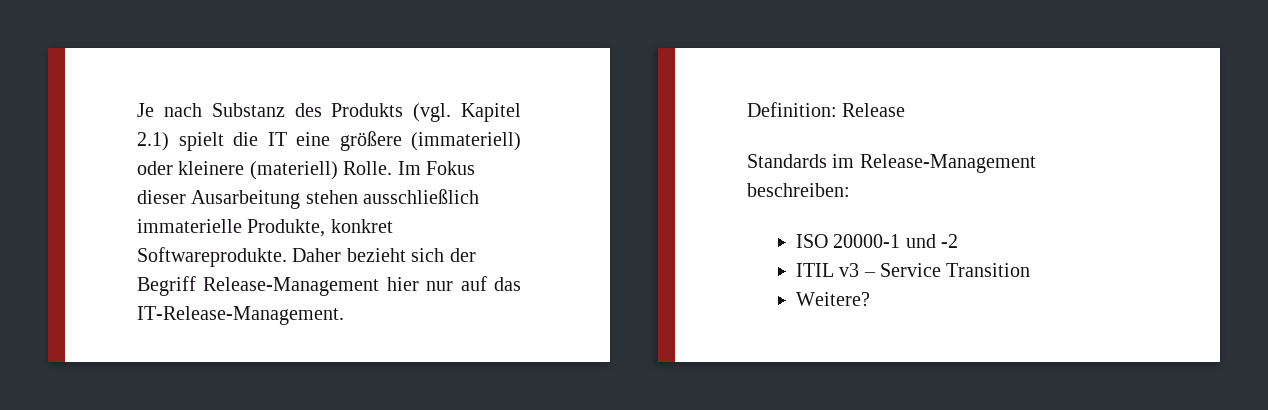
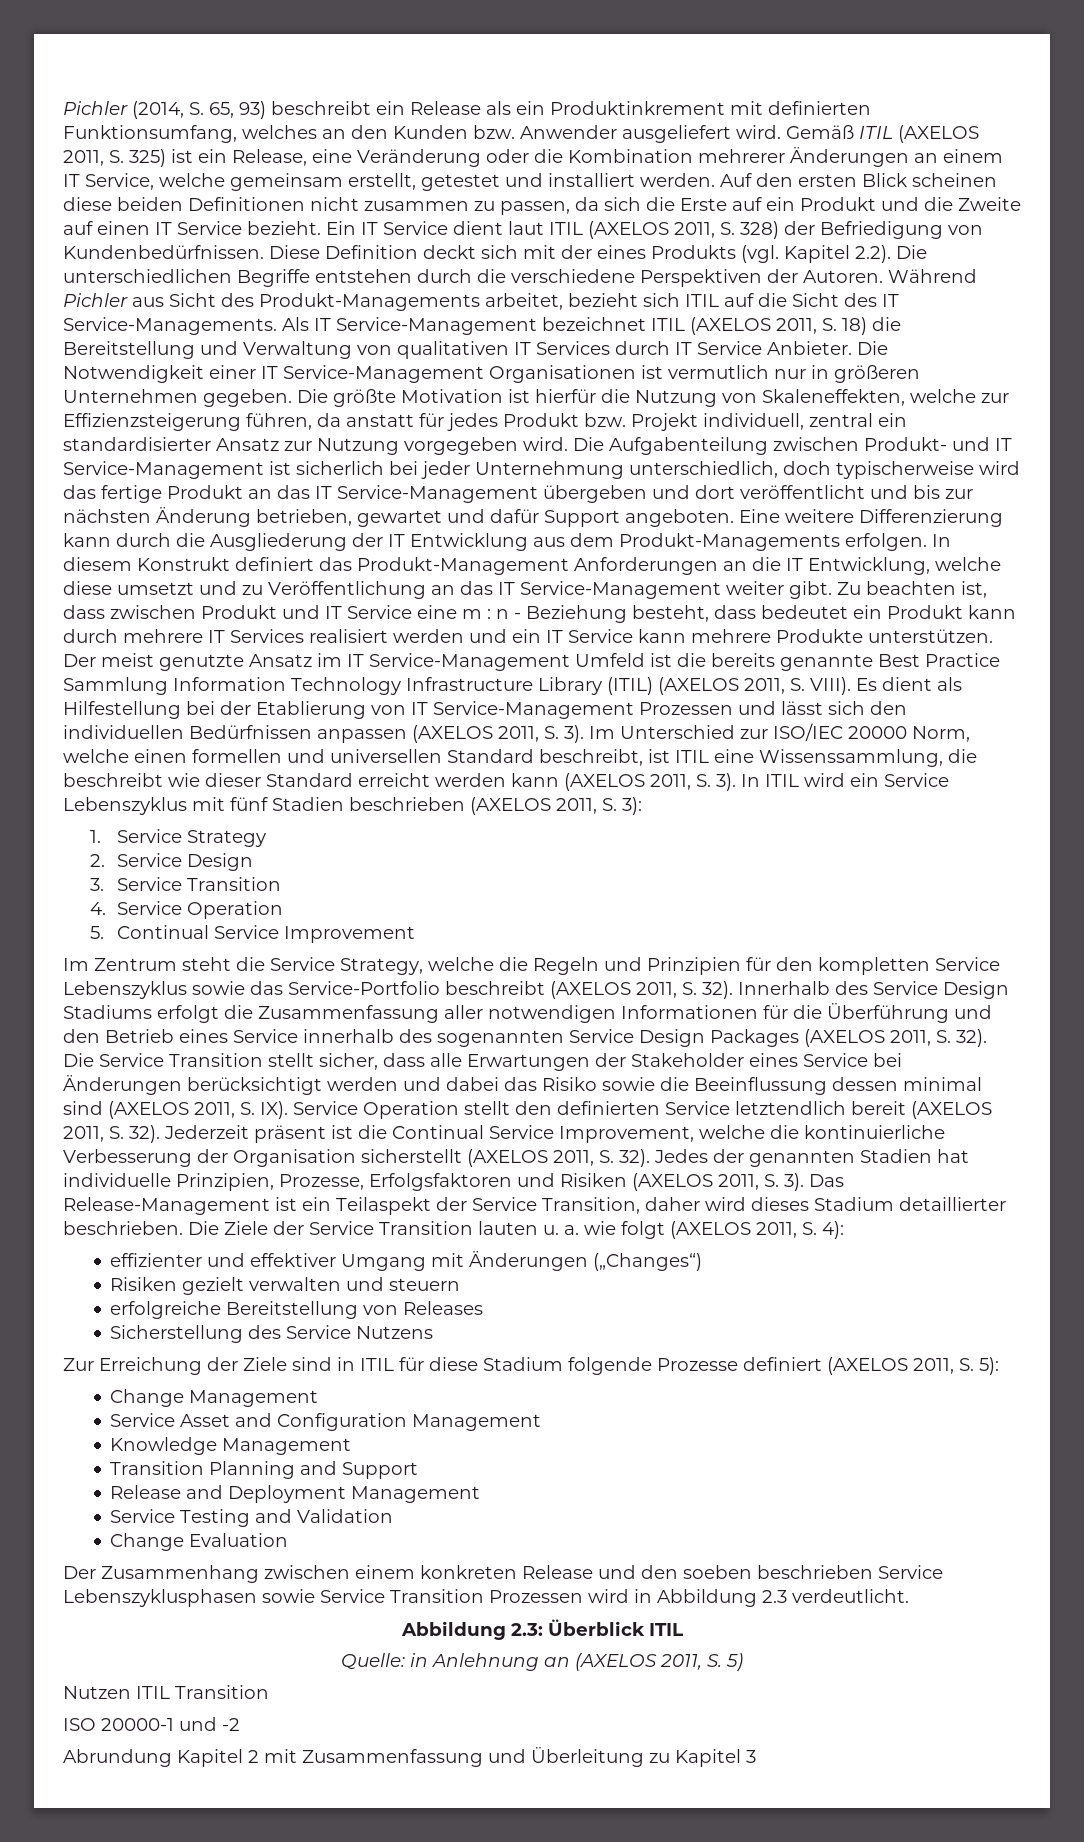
- Je nach Substanz des Produkts (vgl. Kapitel 2.1) spielt die IT eine größere (immateriell) oder kleinere (materiell) Rolle. Im Fokus dieser Ausarbeitung stehen ausschließlich immaterielle Produkte, konkret Softwareprodukte. Daher bezieht sich der Begriff Release-Management hier nur auf das IT-Release-Management.
- Definition: Release
- Standards im Release-Management beschreiben:
+ Pichler (2014, S. 65, 93) beschreibt ein Release als ein Produktinkrement mit definierten Funktionsumfang, welches an den Kunden bzw. Anwender ausgeliefert wird. Gemäß ITIL (AXELOS 2011, S. 325) ist ein Release, eine Veränderung oder die Kombination mehrerer Änderungen an einem IT Service, welche gemeinsam erstellt, getestet und installiert werden. Auf den ersten Blick scheinen diese beiden Definitionen nicht zusammen zu passen, da sich die Erste auf ein Produkt und die Zweite auf einen IT Service bezieht. Ein IT Service dient laut ITIL (AXELOS 2011, S. 328) der Befriedigung von Kundenbedürfnissen. Diese Definition deckt sich mit der eines Produkts (vgl. Kapitel 2.2). Die unterschiedlichen Begriffe entstehen durch die verschiedene Perspektiven der Autoren. Während Pichler aus Sicht des Produkt-Managements arbeitet, bezieht sich ITIL auf die Sicht des IT Service-Managements. Als IT Service-Management bezeichnet ITIL (AXELOS 2011, S. 18) die Bereitstellung und Verwaltung von qualitativen IT Services durch IT Service Anbieter. Die Notwendigkeit einer IT Service-Management Organisationen ist vermutlich nur in größeren Unternehmen gegeben. Die größte Motivation ist hierfür die Nutzung von Skaleneffekten, welche zur Effizienzsteigerung führen, da anstatt für jedes Produkt bzw. Projekt individuell, zentral ein standardisierter Ansatz zur Nutzung vorgegeben wird. Die Aufgabenteilung zwischen Produkt- und IT Service-Management ist sicherlich bei jeder Unternehmung unterschiedlich, doch typischerweise wird das fertige Produkt an das IT Service-Management übergeben und dort veröffentlicht und bis zur nächsten Änderung betrieben, gewartet und dafür Support angeboten. Eine weitere Differenzierung kann durch die Ausgliederung der IT Entwicklung aus dem Produkt-Managements erfolgen. In diesem Konstrukt definiert das Produkt-Management Anforderungen an die IT Entwicklung, welche diese umsetzt und zu Veröffentlichung an das IT Service-Management weiter gibt. Zu beachten ist, dass zwischen Produkt und IT Service eine m : n - Beziehung besteht, dass bedeutet ein Produkt kann durch mehrere IT Services realisiert werden und ein IT Service kann mehrere Produkte unterstützen. Der meist genutzte Ansatz im IT Service-Management Umfeld ist die bereits genannte Best Practice Sammlung Information Technology Infrastructure Library (ITIL) (AXELOS 2011, S. VIII). Es dient als Hilfestellung bei der Etablierung von IT Service-Management Prozessen und lässt sich den individuellen Bedürfnissen anpassen (AXELOS 2011, S. 3). Im Unterschied zur ISO/IEC 20000 Norm, welche einen formellen und universellen Standard beschreibt, ist ITIL eine Wissenssammlung, die beschreibt wie dieser Standard erreicht werden kann (AXELOS 2011, S. 3). In ITIL wird ein Service Lebenszyklus mit fünf Stadien beschrieben (AXELOS 2011, S. 3):
+ 1. Service Strategy
+ 2. Service Design
+ 3. Service Transition
+ 4. Service Operation
+ 5. Continual Service Improvement
+ Im Zentrum steht die Service Strategy, welche die Regeln und Prinzipien für den kompletten Service Lebenszyklus sowie das Service-Portfolio beschreibt (AXELOS 2011, S. 32). Innerhalb des Service Design Stadiums erfolgt die Zusammenfassung aller notwendigen Informationen für die Überführung und den Betrieb eines Service innerhalb des sogenannten Service Design Packages (AXELOS 2011, S. 32). Die Service Transition stellt sicher, dass alle Erwartungen der Stakeholder eines Service bei Änderungen berücksichtigt werden und dabei das Risiko sowie die Beeinflussung dessen minimal sind (AXELOS 2011, S. IX). Service Operation stellt den definierten Service letztendlich bereit (AXELOS 2011, S. 32). Jederzeit präsent ist die Continual Service Improvement, welche die kontinuierliche Verbesserung der Organisation sicherstellt (AXELOS 2011, S. 32). Jedes der genannten Stadien hat individuelle Prinzipien, Prozesse, Erfolgsfaktoren und Risiken (AXELOS 2011, S. 3). Das Release-Management ist ein Teilaspekt der Service Transition, daher wird dieses Stadium detaillierter beschrieben. Die Ziele der Service Transition lauten u. a. wie folgt (AXELOS 2011, S. 4):
+ effizienter und effektiver Umgang mit Änderungen („Changes“)
+ Risiken gezielt verwalten und steuern
+ erfolgreiche Bereitstellung von Releases
+ Sicherstellung des Service Nutzens
+ Zur Erreichung der Ziele sind in ITIL für diese Stadium folgende Prozesse definiert (AXELOS 2011, S. 5):
+ Change Management
+ Service Asset and Configuration Management
+ Knowledge Management
+ Transition Planning and Support
+ Release and Deployment Management
+ Service Testing and Validation
+ Change Evaluation
+ Der Zusammenhang zwischen einem konkreten Release und den soeben beschrieben Service Lebenszyklusphasen sowie Service Transition Prozessen wird in Abbildung 2.3 verdeutlicht.
+ Abbildung 2.3: Überblick ITIL
+ Quelle: in Anlehnung an (AXELOS 2011, S. 5)
+ Nutzen ITIL Transition
  ISO 20000-1 und -2
- ITIL v3 – Service Transition
- Weitere?
+ Abrundung Kapitel 2 mit Zusammenfassung und Überleitung zu Kapitel 3

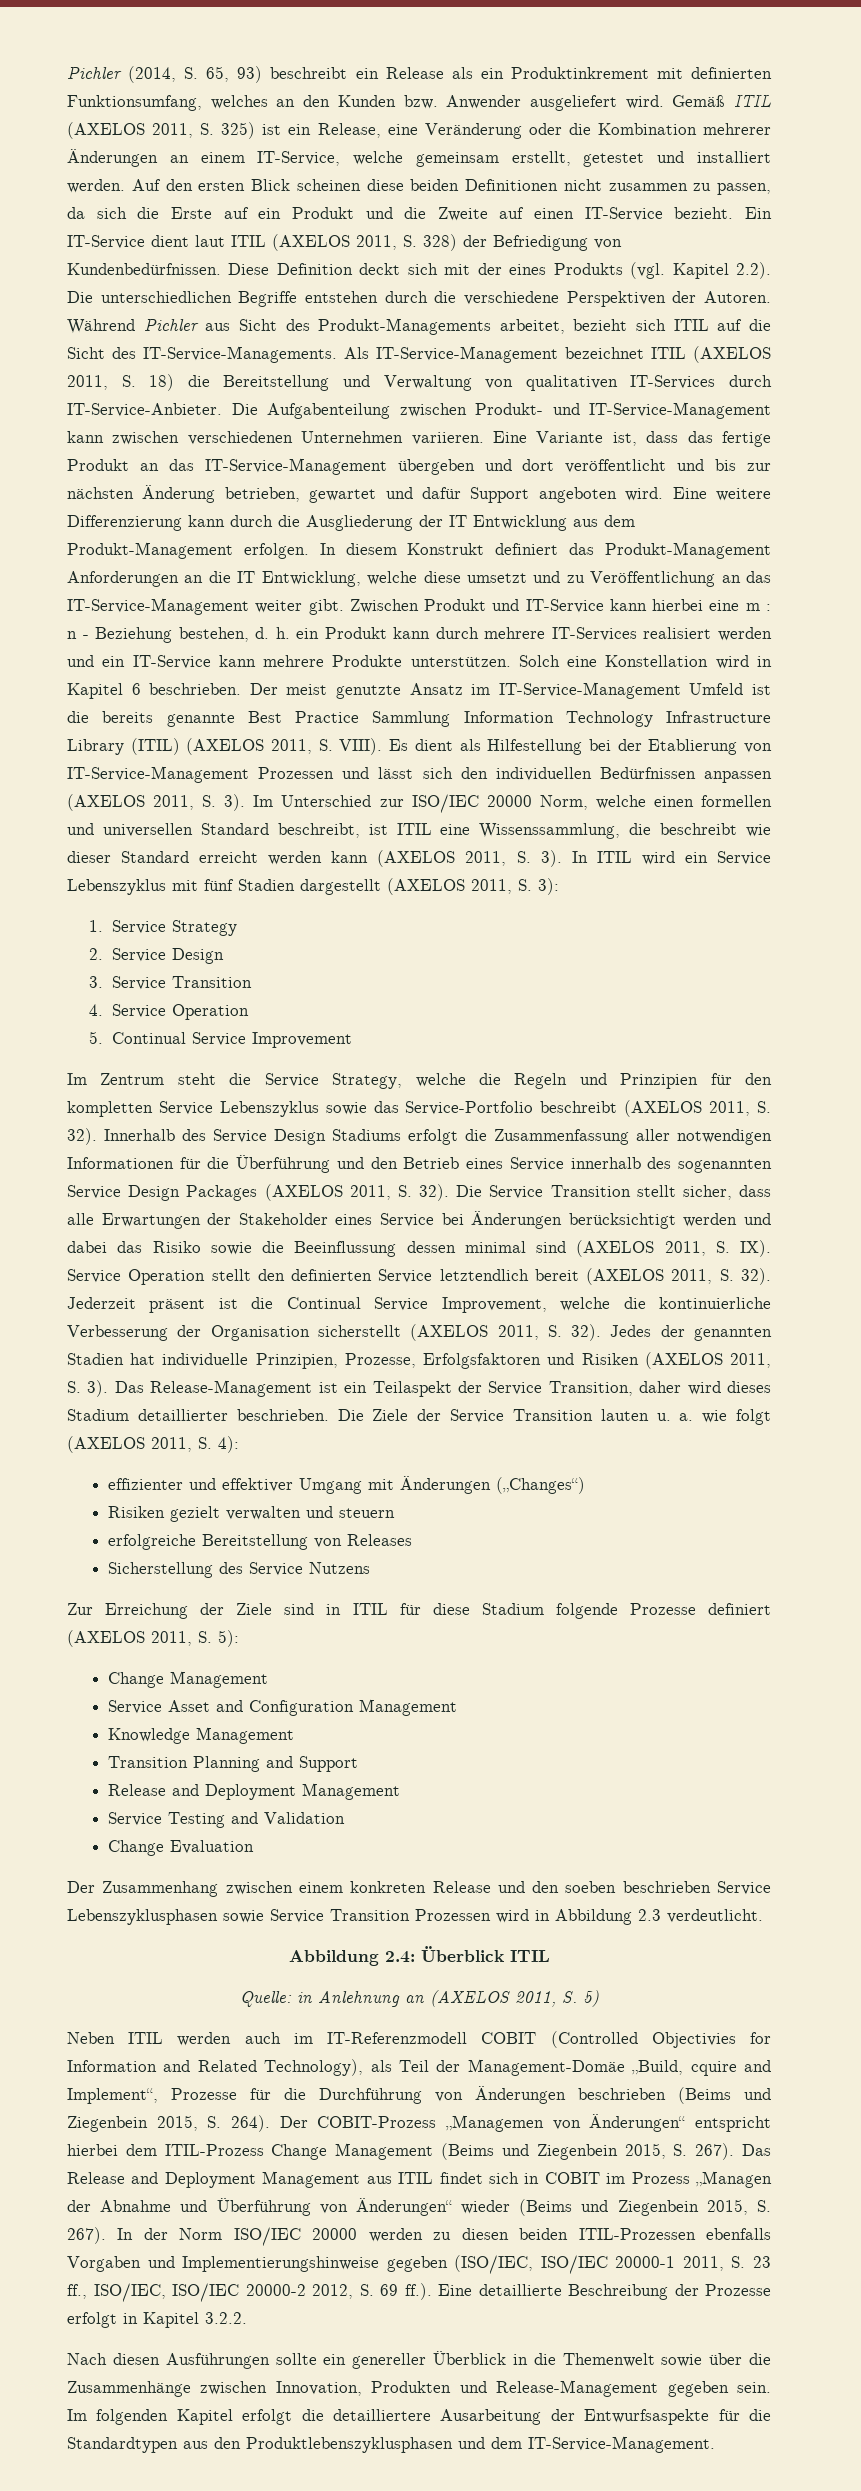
- Gemäß ITIL (AXELOS 2011, S. 325) ist ein Release, eine Veränderung oder die Kombination mehrerer Änderungen an einem IT Service, welche gemeinsam erstellt, getestet und installiert werden.
+ Gemäß ITIL (AXELOS 2011, S. 325) ist ein Release, eine Veränderung oder die Kombination mehrerer Änderungen an einem IT-Service, welche gemeinsam erstellt, getestet und installiert werden.
- Auf den ersten Blick scheinen diese beiden Definitionen nicht zusammen zu passen, da sich die Erste auf ein Produkt und die Zweite auf einen IT Service bezieht. Ein IT Service dient laut ITIL (AXELOS 2011, S. 328) der Befriedigung von Kundenbedürfnissen.
+ Auf den ersten Blick scheinen diese beiden Definitionen nicht zusammen zu passen, da sich die Erste auf ein Produkt und die Zweite auf einen IT-Service bezieht. Ein IT-Service dient laut ITIL (AXELOS 2011, S. 328) der Befriedigung von Kundenbedürfnissen.
- Während Pichler aus Sicht des Produkt-Managements arbeitet, bezieht sich ITIL auf die Sicht des IT Service-Managements. Als IT Service-Management bezeichnet ITIL (AXELOS 2011, S. 18) die Bereitstellung und Verwaltung von qualitativen IT Services durch IT Service Anbieter. Die Notwendigkeit einer IT Service-Management Organisationen ist vermutlich nur in größeren Unternehmen gegeben. Die größte Motivation ist hierfür die Nutzung von Skaleneffekten, welche zur Effizienzsteigerung führen, da anstatt für jedes Produkt bzw. Projekt individuell, zentral ein standardisierter Ansatz zur Nutzung vorgegeben wird.
+ Während Pichler aus Sicht des Produkt-Managements arbeitet, bezieht sich ITIL auf die Sicht des IT-Service-Managements. Als IT-Service-Management bezeichnet ITIL (AXELOS 2011, S. 18) die Bereitstellung und Verwaltung von qualitativen IT-Services durch IT-Service-Anbieter.
- Die Aufgabenteilung zwischen Produkt- und IT Service-Management ist sicherlich bei jeder Unternehmung unterschiedlich, doch typischerweise wird das fertige Produkt an das IT Service-Management übergeben und dort veröffentlicht und bis zur nächsten Änderung betrieben, gewartet und dafür Support angeboten.
+ Die Aufgabenteilung zwischen Produkt- und IT-Service-Management kann zwischen verschiedenen Unternehmen variieren. Eine Variante ist, dass das fertige Produkt an das IT-Service-Management übergeben und dort veröffentlicht und bis zur nächsten Änderung betrieben, gewartet und dafür Support angeboten wird.
- Eine weitere Differenzierung kann durch die Ausgliederung der IT Entwicklung aus dem Produkt-Managements erfolgen.
+ Eine weitere Differenzierung kann durch die Ausgliederung der IT Entwicklung aus dem Produkt-Management erfolgen.
- In diesem Konstrukt definiert das Produkt-Management Anforderungen an die IT Entwicklung, welche diese umsetzt und zu Veröffentlichung an das IT Service-Management weiter gibt. Zu beachten ist, dass zwischen Produkt und IT Service eine m : n - Beziehung besteht, dass bedeutet ein Produkt kann durch mehrere IT Services realisiert werden und ein IT Service kann mehrere Produkte unterstützen.
+ In diesem Konstrukt definiert das Produkt-Management Anforderungen an die IT Entwicklung, welche diese umsetzt und zu Veröffentlichung an das IT-Service-Management weiter gibt. Zwischen Produkt und IT-Service kann hierbei eine m : n - Beziehung bestehen, d. h. ein Produkt kann durch mehrere IT-Services realisiert werden und ein IT-Service kann mehrere Produkte unterstützen.
+ Solch eine Konstellation wird in Kapitel 6 beschrieben.
- Der meist genutzte Ansatz im IT Service-Management Umfeld ist die bereits genannte Best Practice Sammlung Information Technology Infrastructure Library (ITIL) (AXELOS 2011, S. VIII).
+ Der meist genutzte Ansatz im IT-Service-Management Umfeld ist die bereits genannte Best Practice Sammlung Information Technology Infrastructure Library (ITIL) (AXELOS 2011, S. VIII).
- Es dient als Hilfestellung bei der Etablierung von IT Service-Management Prozessen und lässt sich den individuellen Bedürfnissen anpassen (AXELOS 2011, S. 3).
+ Es dient als Hilfestellung bei der Etablierung von IT-Service-Management Prozessen und lässt sich den individuellen Bedürfnissen anpassen (AXELOS 2011, S. 3).
- In ITIL wird ein Service Lebenszyklus mit fünf Stadien beschrieben (AXELOS 2011, S. 3):
+ In ITIL wird ein Service Lebenszyklus mit fünf Stadien dargestellt (AXELOS 2011, S. 3):
- Abbildung 2.3: Überblick ITIL
+ Abbildung 2.4: Überblick ITIL
- Nutzen ITIL Transition
- ISO 20000-1 und -2
- Abrundung Kapitel 2 mit Zusammenfassung und Überleitung zu Kapitel 3
+ Neben ITIL werden auch im IT-Referenzmodell COBIT (Controlled Objectivies for Information and Related Technology), als Teil der Management-Domäe „Build, cquire and Implement“, Prozesse für die Durchführung von Änderungen beschrieben (Beims und Ziegenbein 2015, S. 264). Der COBIT-Prozess „Managemen von Änderungen“ entspricht hierbei dem ITIL-Prozess Change Management (Beims und Ziegenbein 2015, S. 267). Das Release and Deployment Management aus ITIL findet sich in COBIT im Prozess „Managen der Abnahme und Überführung von Änderungen“ wieder (Beims und Ziegenbein 2015, S. 267). In der Norm ISO/IEC 20000 werden zu diesen beiden ITIL-Prozessen ebenfalls Vorgaben und Implementierungshinweise gegeben (ISO/IEC, ISO/IEC 20000-1 2011, S. 23 ff., ISO/IEC, ISO/IEC 20000-2 2012, S. 69 ff.). Eine detaillierte Beschreibung der Prozesse erfolgt in Kapitel 3.2.2.
+ Nach diesen Ausführungen sollte ein genereller Überblick in die Themenwelt sowie über die Zusammenhänge zwischen Innovation, Produkten und Release-Management gegeben sein. Im folgenden Kapitel erfolgt die detailliertere Ausarbeitung der Entwurfsaspekte für die Standardtypen aus den Produktlebenszyklusphasen und dem IT-Service-Management.

